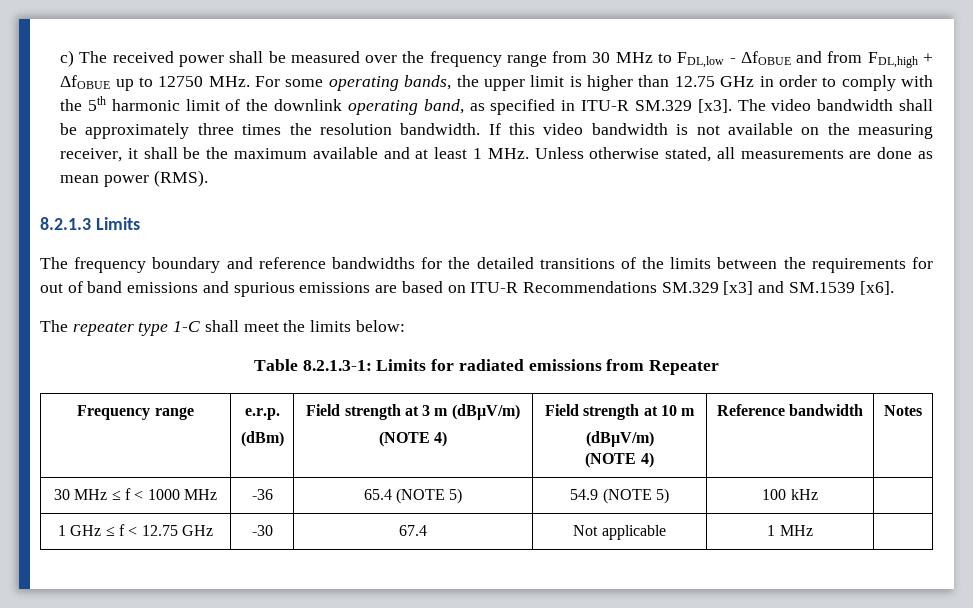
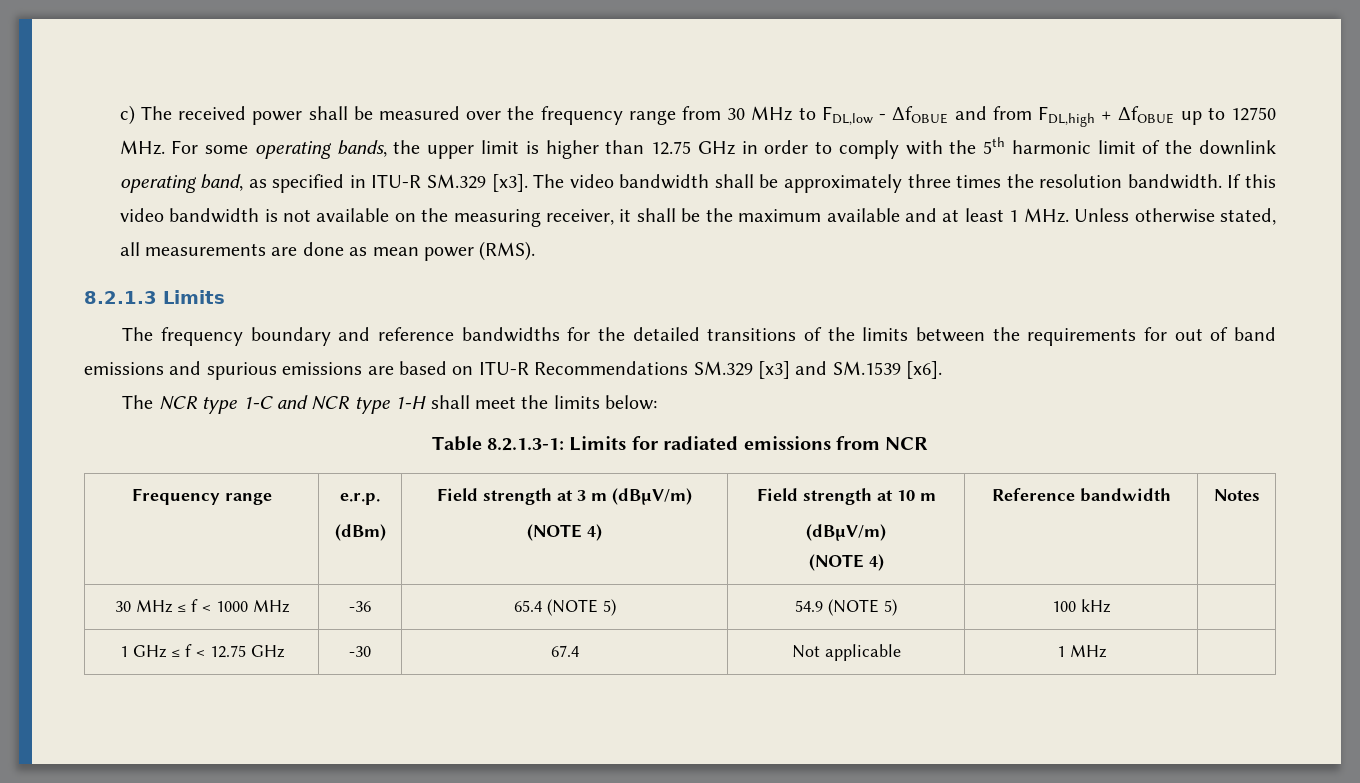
- The repeater type 1-C shall meet the limits below:
+ The NCR type 1-C and NCR type 1-H shall meet the limits below:
- Table 8.2.1.3-1: Limits for radiated emissions from Repeater
+ Table 8.2.1.3-1: Limits for radiated emissions from NCR

